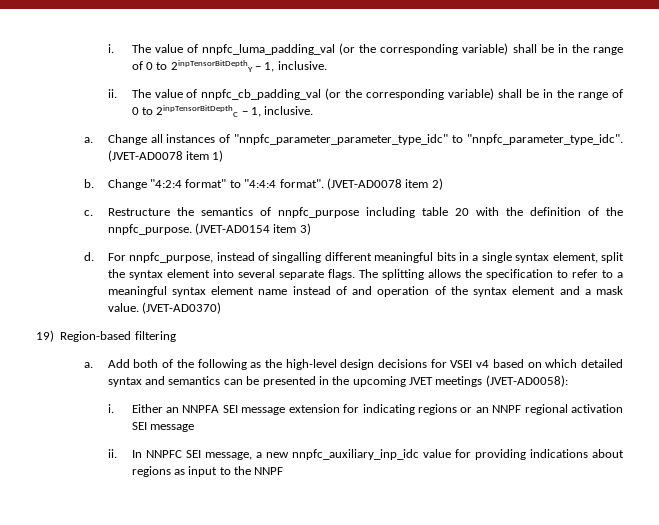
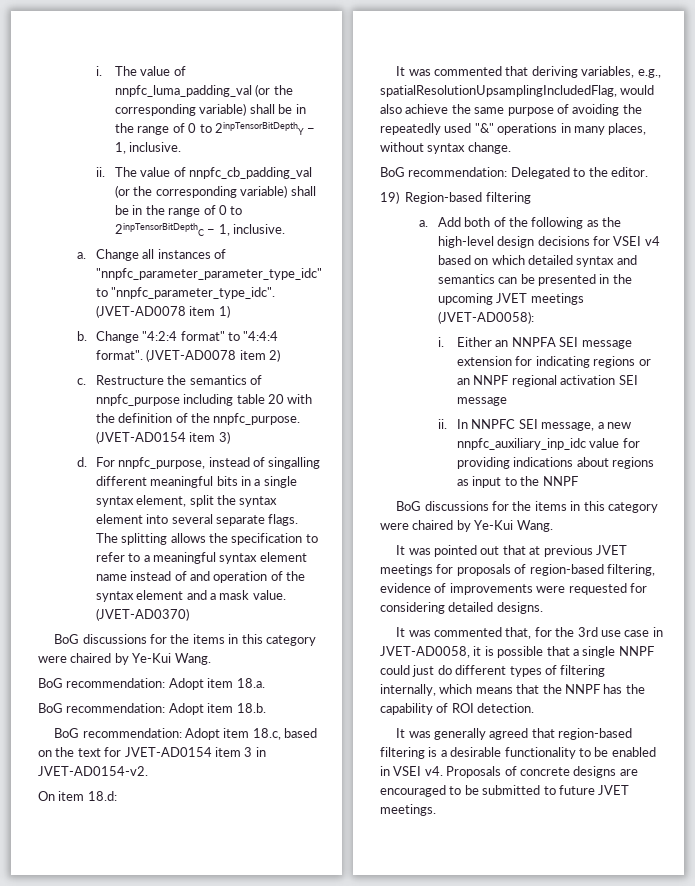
  (JVET-AD0370)
+ BoG discussions for the items in this category were chaired by Ye-Kui Wang.
+ BoG recommendation: Adopt item 18.a.
+ BoG recommendation: Adopt item 18.b.
+ BoG recommendation: Adopt item 18.c, based on the text for JVET-AD0154 item 3 in JVET-AD0154-v2.
+ On item 18.d:
+ It was commented that deriving variables, e.g., spatialResolutionUpsamplingIncludedFlag, would also achieve the same purpose of avoiding the repeatedly used "&" operations in many places, without syntax change.
+ BoG recommendation: Delegated to the editor.
  In NNPFC SEI message, a new nnpfc_auxiliary_inp_idc value for providing indications about regions as input to the NNPF
+ BoG discussions for the items in this category were chaired by Ye-Kui Wang.
+ It was pointed out that at previous JVET meetings for proposals of region-based filtering, evidence of improvements were requested for considering detailed designs.
+ It was commented that, for the 3rd use case in JVET-AD0058, it is possible that a single NNPF could just do different types of filtering internally, which means that the NNPF has the capability of ROI detection.
+ It was generally agreed that region-based filtering is a desirable functionality to be enabled in VSEI v4. Proposals of concrete designs are encouraged to be submitted to future JVET meetings.

